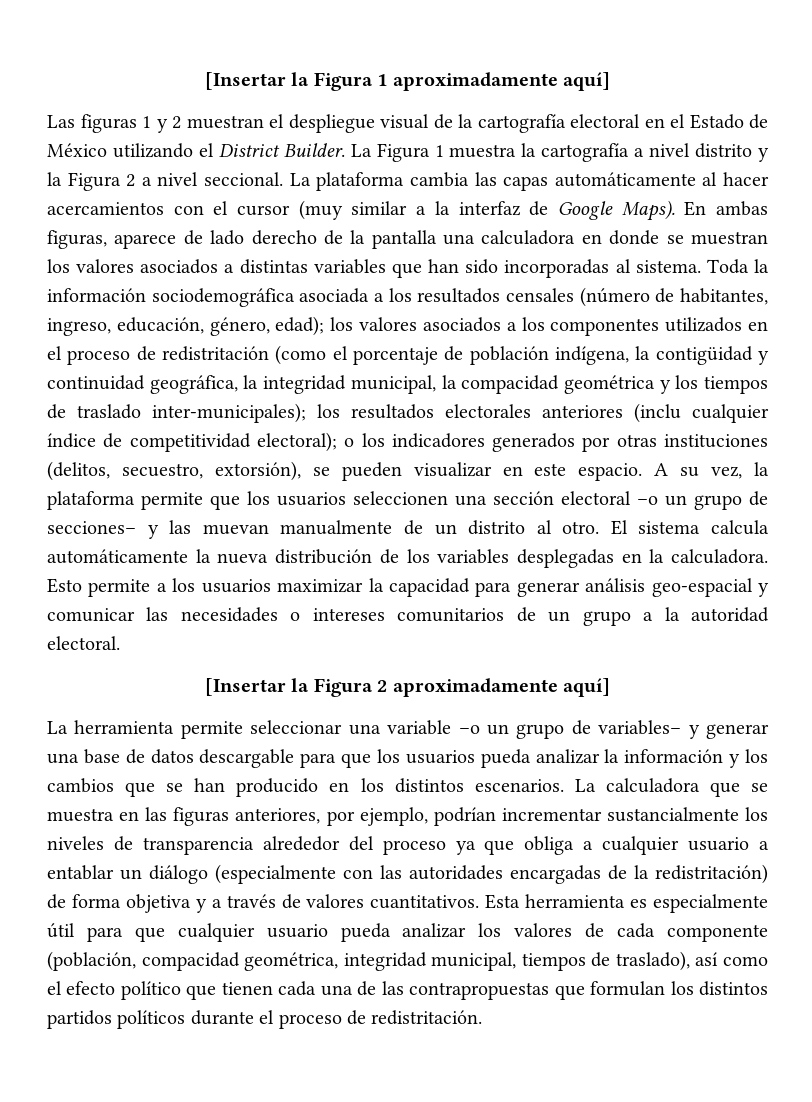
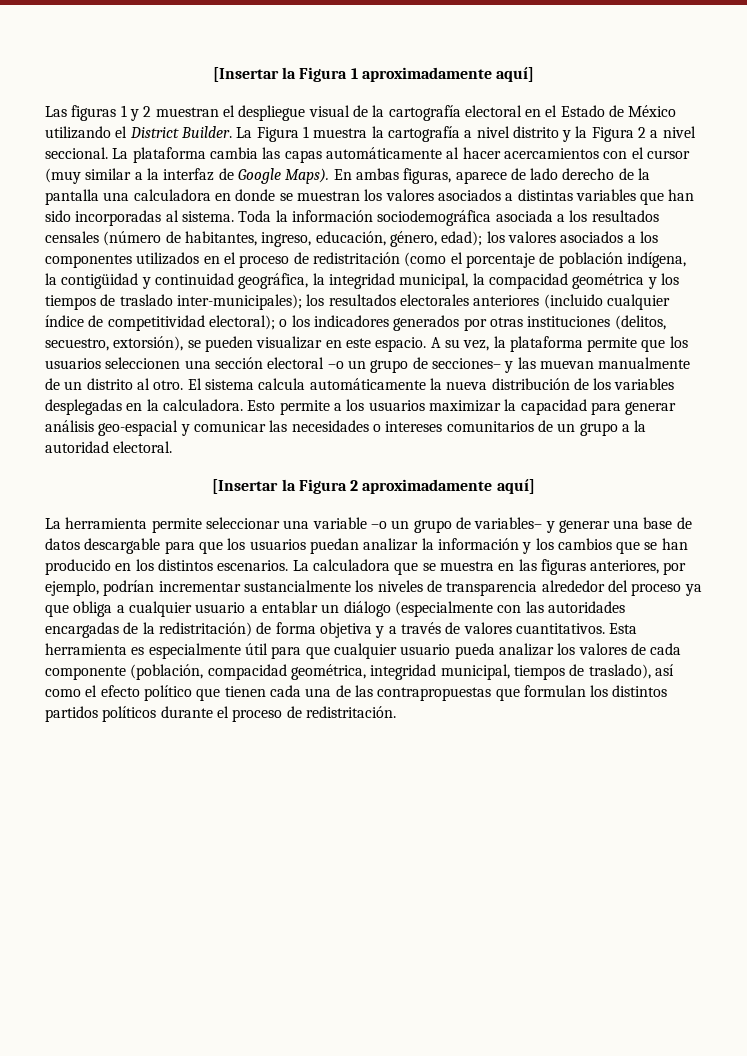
- los resultados electorales anteriores (inclu cualquier índice de competitividad electoral);
+ los resultados electorales anteriores (incluido cualquier índice de competitividad electoral);
- La herramienta permite seleccionar una variable –o un grupo de variables– y generar una base de datos descargable para que los usuarios pueda analizar la información y los cambios que se han producido en los distintos escenarios.
+ La herramienta permite seleccionar una variable –o un grupo de variables– y generar una base de datos descargable para que los usuarios puedan analizar la información y los cambios que se han producido en los distintos escenarios.

